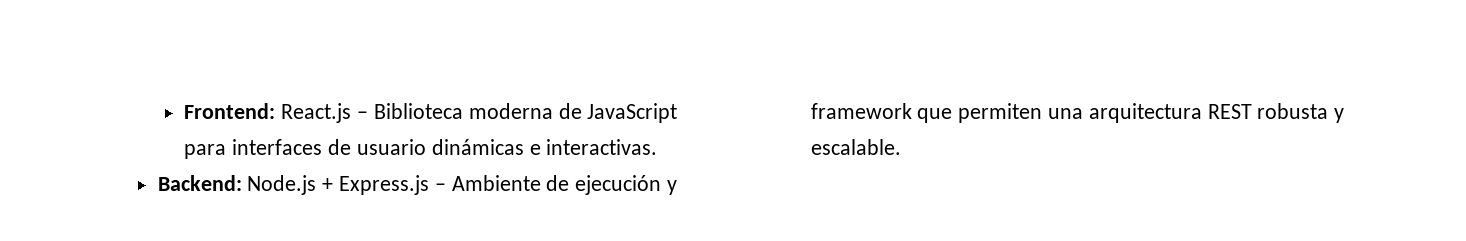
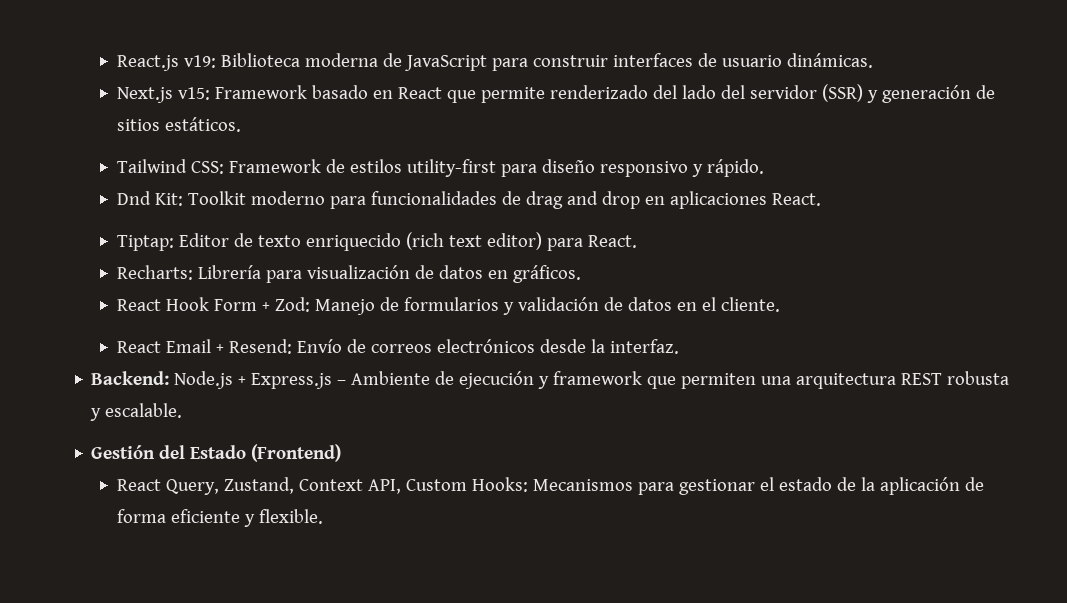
- Frontend: React.js – Biblioteca moderna de JavaScript para interfaces de usuario dinámicas e interactivas.
+ React.js v19: Biblioteca moderna de JavaScript para construir interfaces de usuario dinámicas.
+ Next.js v15: Framework basado en React que permite renderizado del lado del servidor (SSR) y generación de sitios estáticos.
+ Tailwind CSS: Framework de estilos utility-first para diseño responsivo y rápido.
+ Dnd Kit: Toolkit moderno para funcionalidades de drag and drop en aplicaciones React.
+ Tiptap: Editor de texto enriquecido (rich text editor) para React.
+ Recharts: Librería para visualización de datos en gráficos.
+ React Hook Form + Zod: Manejo de formularios y validación de datos en el cliente.
+ React Email + Resend: Envío de correos electrónicos desde la interfaz.
+ Gestión del Estado (Frontend)
+ React Query, Zustand, Context API, Custom Hooks: Mecanismos para gestionar el estado de la aplicación de forma eficiente y flexible.

